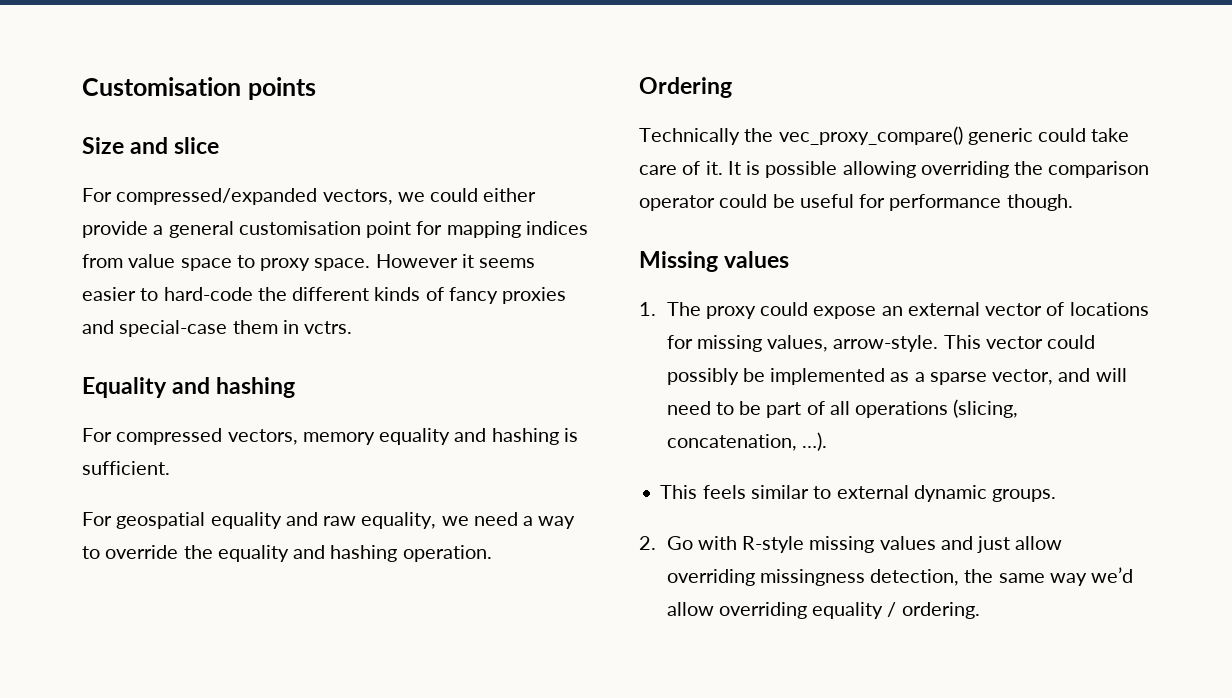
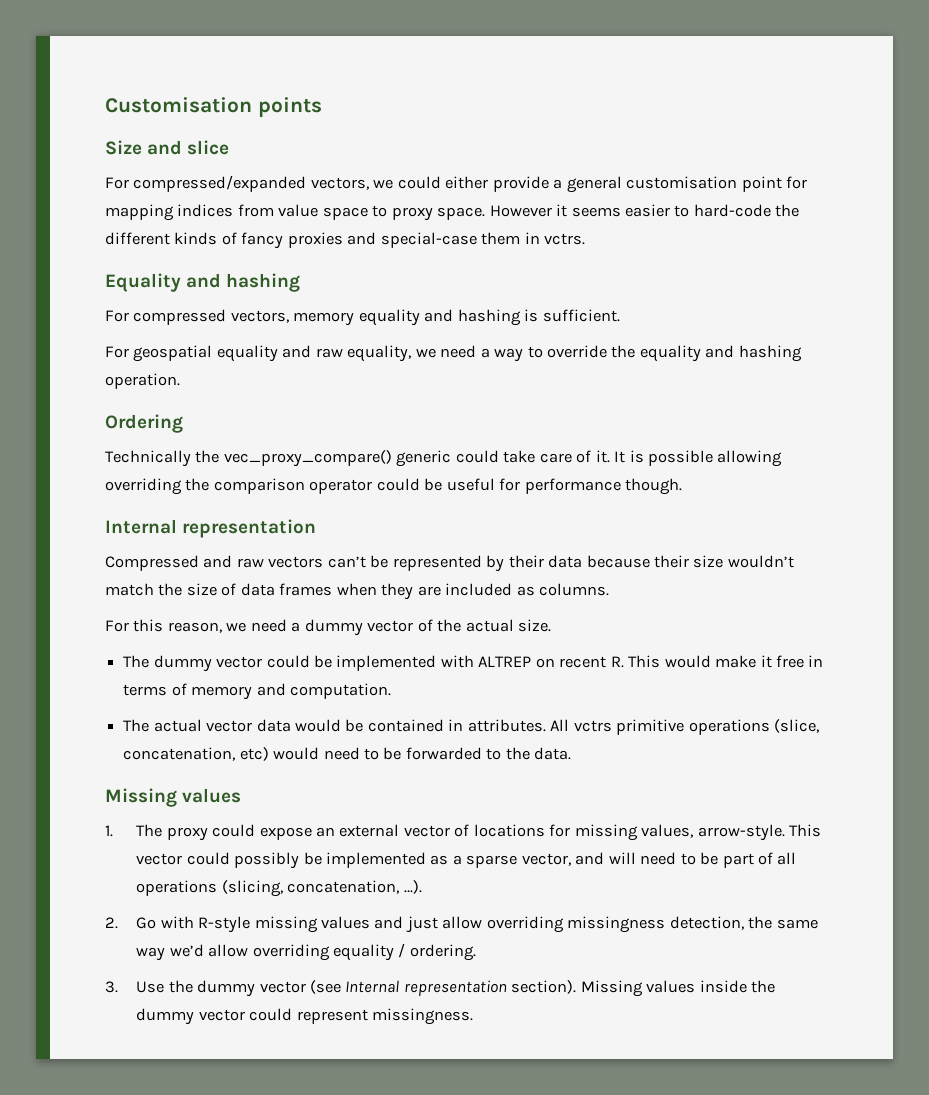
  It is possible allowing overriding the comparison operator could be useful for performance though.
+ Internal representation
+ Compressed and raw vectors can’t be represented by their data because their size wouldn’t match the size of data frames when they are included as columns.
+ For this reason, we need a dummy vector of the actual size.
+ The dummy vector could be implemented with ALTREP on recent R. This would make it free in terms of memory and computation.
+ The actual vector data would be contained in attributes. All vctrs primitive operations (slice, concatenation, etc) would need to be forwarded to the data.
- This feels similar to external dynamic groups.
+ 3. Use the dummy vector (see Internal representation section). Missing values inside the dummy vector could represent missingness.

